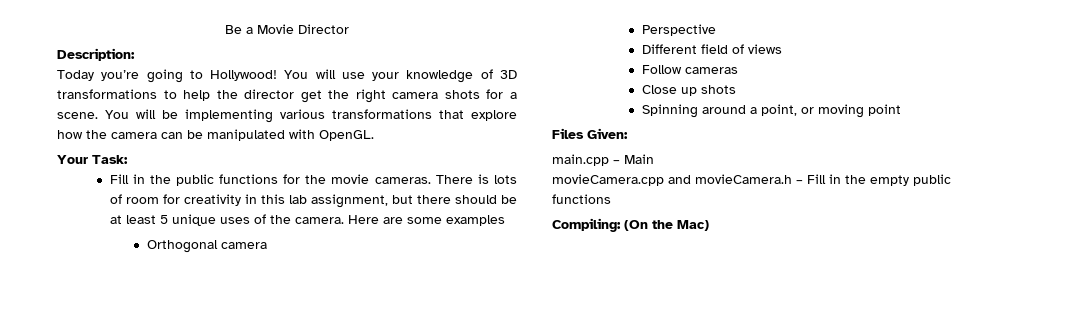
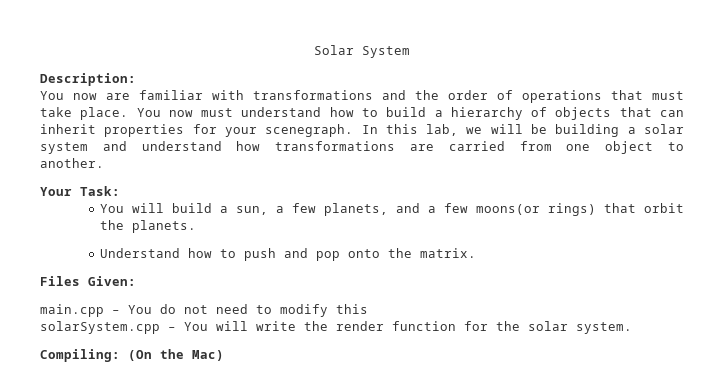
- Be a Movie Director
+ Solar System
  Description:
- Today you’re going to Hollywood! You will use your knowledge of 3D transformations to help the director get the right camera shots for a scene. You will be implementing various transformations that explore how the camera can be manipulated with OpenGL.
+ You now are familiar with transformations and the order of operations that must take place. You now must understand how to build a hierarchy of objects that can inherit properties for your scenegraph. In this lab, we will be building a solar system and understand how transformations are carried from one object to another.
  Your Task:
- Fill in the public functions for the movie cameras. There is lots of room for creativity in this lab assignment, but there should be at least 5 unique uses of the camera. Here are some examples
- Orthogonal camera
- Perspective
- Different field of views
- Follow cameras
- Close up shots
- Spinning around a point, or moving point
+ You will build a sun, a few planets, and a few moons(or rings) that orbit the planets.
+ Understand how to push and pop onto the matrix.
  Files Given:
- main.cpp – Main
- movieCamera.cpp and movieCamera.h – Fill in the empty public functions
+ main.cpp – You do not need to modify this
+ solarSystem.cpp – You will write the render function for the solar system.

